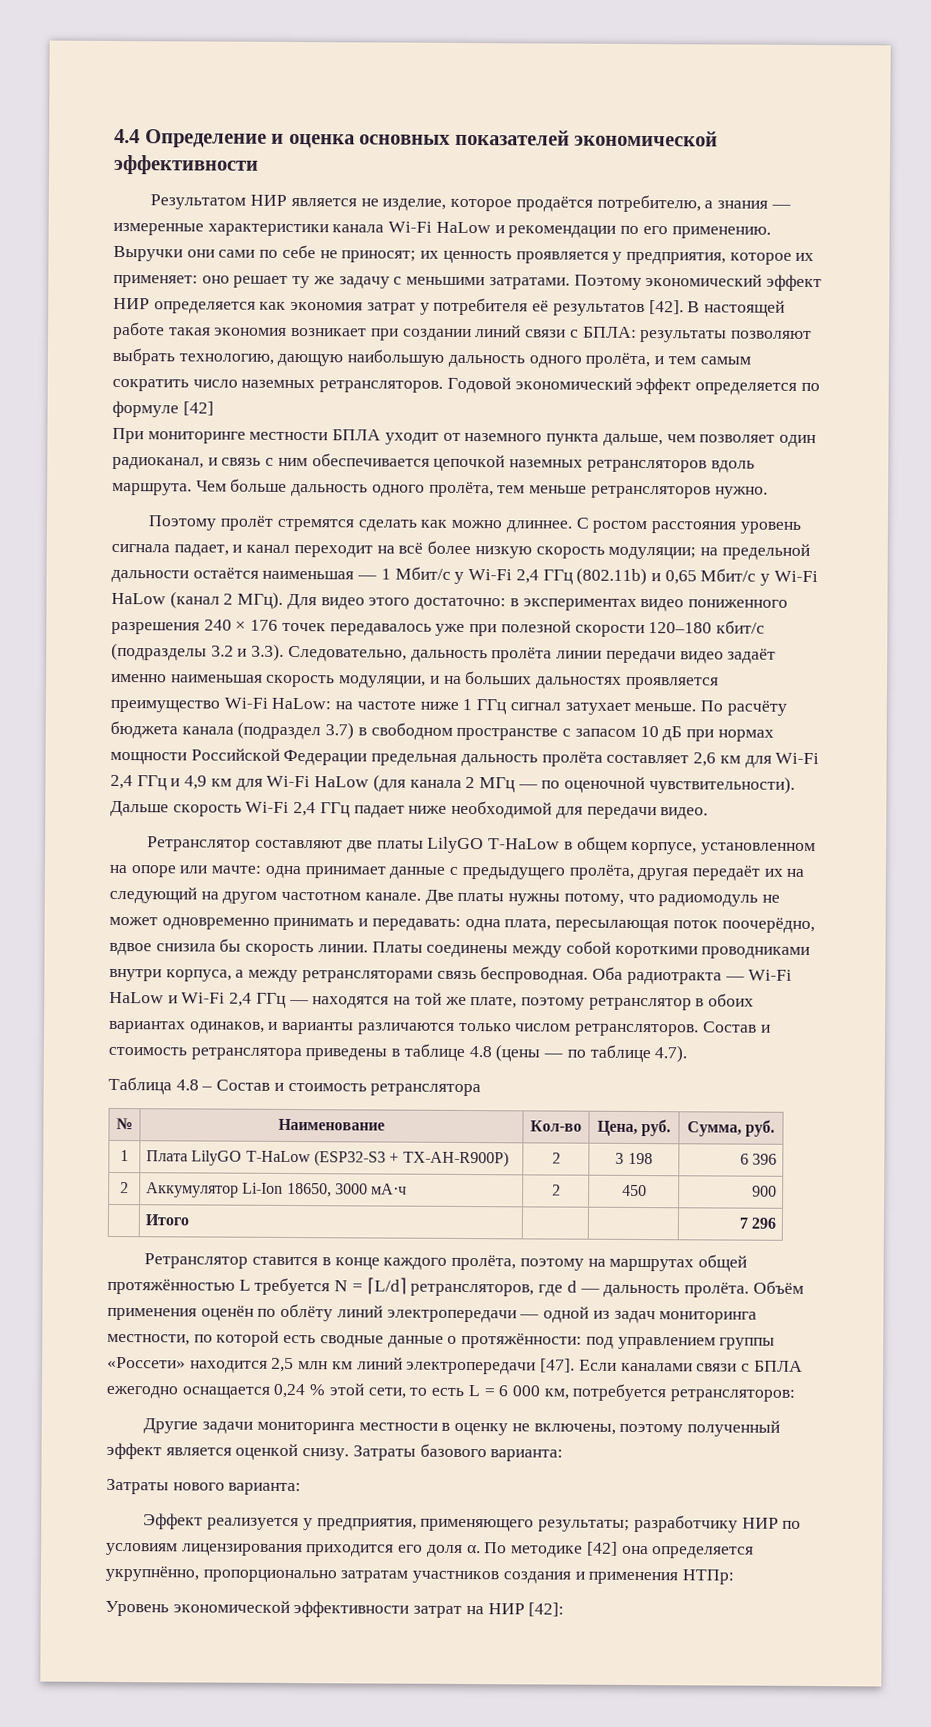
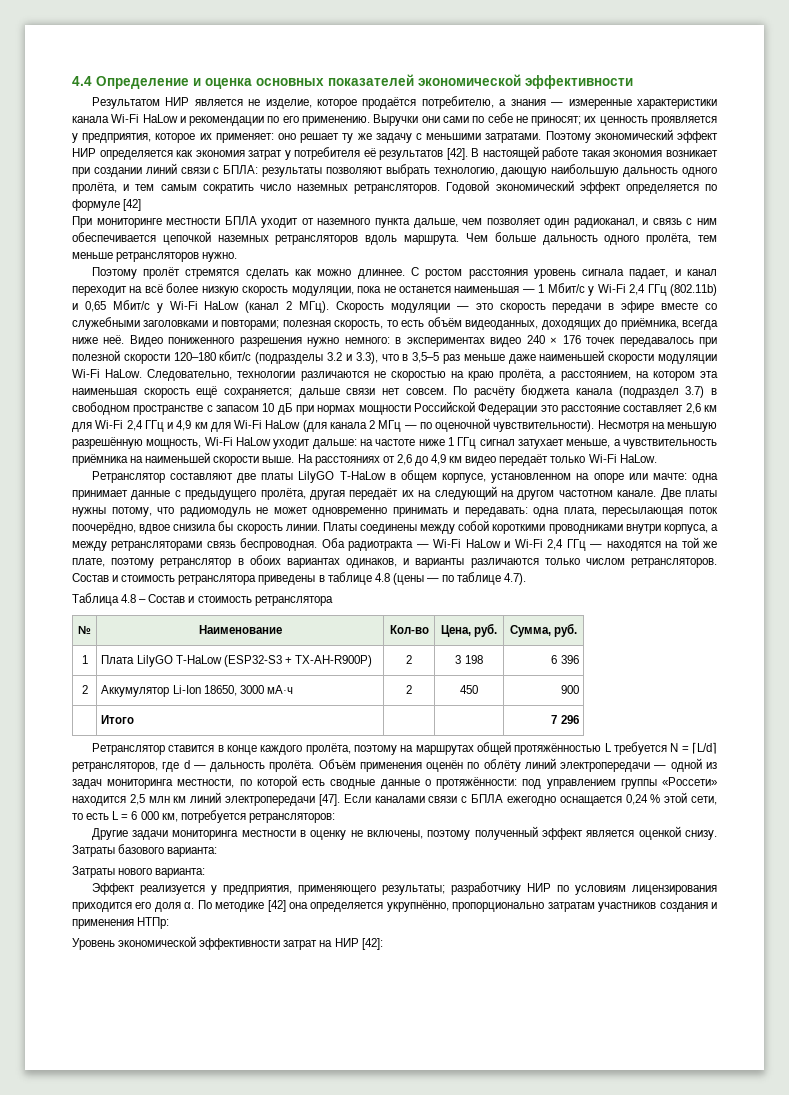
- С ростом расстояния уровень сигнала падает, и канал переходит на всё более низкую скорость модуляции; на предельной дальности остаётся наименьшая — 1 Мбит/с у Wi-Fi 2,4 ГГц (802.11b) и 0,65 Мбит/с у Wi-Fi HaLow (канал 2 МГц).
+ С ростом расстояния уровень сигнала падает, и канал переходит на всё более низкую скорость модуляции, пока не останется наименьшая — 1 Мбит/с у Wi-Fi 2,4 ГГц (802.11b) и 0,65 Мбит/с у Wi-Fi HaLow (канал 2 МГц).
- Для видео этого достаточно: в экспериментах видео пониженного разрешения 240 × 176 точек передавалось уже при полезной скорости 120–180 кбит/с (подразделы 3.2 и 3.3). Следовательно, дальность пролёта линии передачи видео задаёт именно наименьшая скорость модуляции, и на больших дальностях проявляется преимущество Wi-Fi HaLow: на частоте ниже 1 ГГц сигнал затухает меньше.
+ Скорость модуляции — это скорость передачи в эфире вместе со служебными заголовками и повторами; полезная скорость, то есть объём видеоданных, доходящих до приёмника, всегда ниже неё. Видео пониженного разрешения нужно немного: в экспериментах видео 240 × 176 точек передавалось при полезной скорости 120–180 кбит/с (подразделы 3.2 и 3.3), что в 3,5–5 раз меньше даже наименьшей скорости модуляции Wi-Fi HaLow. Следовательно, технологии различаются не скоростью на краю пролёта, а расстоянием, на котором эта наименьшая скорость ещё сохраняется; дальше связи нет совсем.
- По расчёту бюджета канала (подраздел 3.7) в свободном пространстве с запасом 10 дБ при нормах мощности Российской Федерации предельная дальность пролёта составляет 2,6 км для Wi-Fi 2,4 ГГц и 4,9 км для Wi-Fi HaLow (для канала 2 МГц — по оценочной чувствительности).
+ По расчёту бюджета канала (подраздел 3.7) в свободном пространстве с запасом 10 дБ при нормах мощности Российской Федерации это расстояние составляет 2,6 км для Wi-Fi 2,4 ГГц и 4,9 км для Wi-Fi HaLow (для канала 2 МГц — по оценочной чувствительности).
- Дальше скорость Wi-Fi 2,4 ГГц падает ниже необходимой для передачи видео.
+ Несмотря на меньшую разрешённую мощность, Wi-Fi HaLow уходит дальше: на частоте ниже 1 ГГц сигнал затухает меньше, а чувствительность приёмника на наименьшей скорости выше. На расстояниях от 2,6 до 4,9 км видео передаёт только Wi-Fi HaLow.

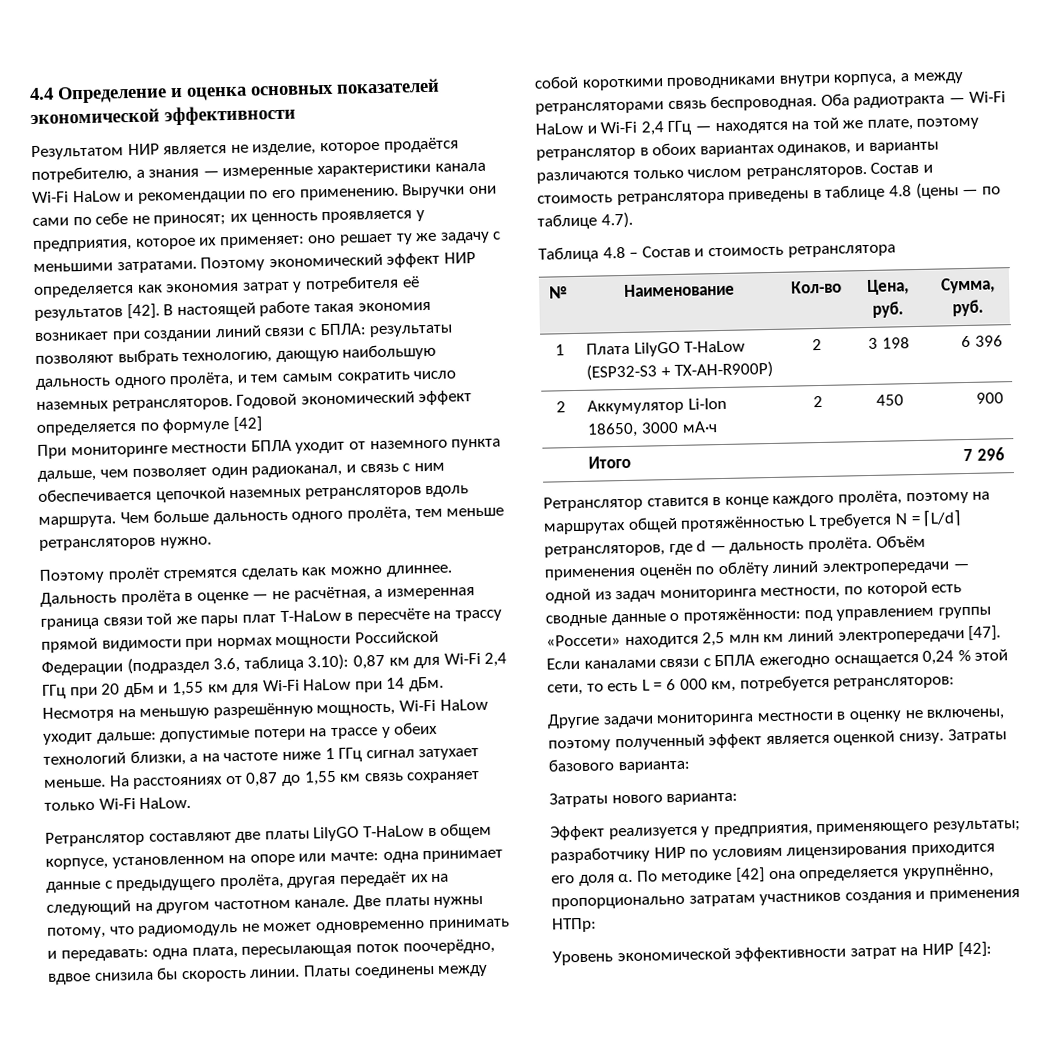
- С ростом расстояния уровень сигнала падает, и канал переходит на всё более низкую скорость модуляции, пока не останется наименьшая — 1 Мбит/с у Wi-Fi 2,4 ГГц (802.11b) и 0,65 Мбит/с у Wi-Fi HaLow (канал 2 МГц). Скорость модуляции — это скорость передачи в эфире вместе со служебными заголовками и повторами; полезная скорость, то есть объём видеоданных, доходящих до приёмника, всегда ниже неё. Видео пониженного разрешения нужно немного: в экспериментах видео 240 × 176 точек передавалось при полезной скорости 120–180 кбит/с (подразделы 3.2 и 3.3), что в 3,5–5 раз меньше даже наименьшей скорости модуляции Wi-Fi HaLow. Следовательно, технологии различаются не скоростью на краю пролёта, а расстоянием, на котором эта наименьшая скорость ещё сохраняется; дальше связи нет совсем. По расчёту бюджета канала (подраздел 3.7) в свободном пространстве с запасом 10 дБ при нормах мощности Российской Федерации это расстояние составляет 2,6 км для Wi-Fi 2,4 ГГц и 4,9 км для Wi-Fi HaLow (для канала 2 МГц — по оценочной чувствительности).
+ Дальность пролёта в оценке — не расчётная, а измеренная граница связи той же пары плат T-HaLow в пересчёте на трассу прямой видимости при нормах мощности Российской Федерации (подраздел 3.6, таблица 3.10): 0,87 км для Wi-Fi 2,4 ГГц при 20 дБм и 1,55 км для Wi-Fi HaLow при 14 дБм.
- Несмотря на меньшую разрешённую мощность, Wi-Fi HaLow уходит дальше: на частоте ниже 1 ГГц сигнал затухает меньше, а чувствительность приёмника на наименьшей скорости выше. На расстояниях от 2,6 до 4,9 км видео передаёт только Wi-Fi HaLow.
+ Несмотря на меньшую разрешённую мощность, Wi-Fi HaLow уходит дальше: допустимые потери на трассе у обеих технологий близки, а на частоте ниже 1 ГГц сигнал затухает меньше. На расстояниях от 0,87 до 1,55 км связь сохраняет только Wi-Fi HaLow.

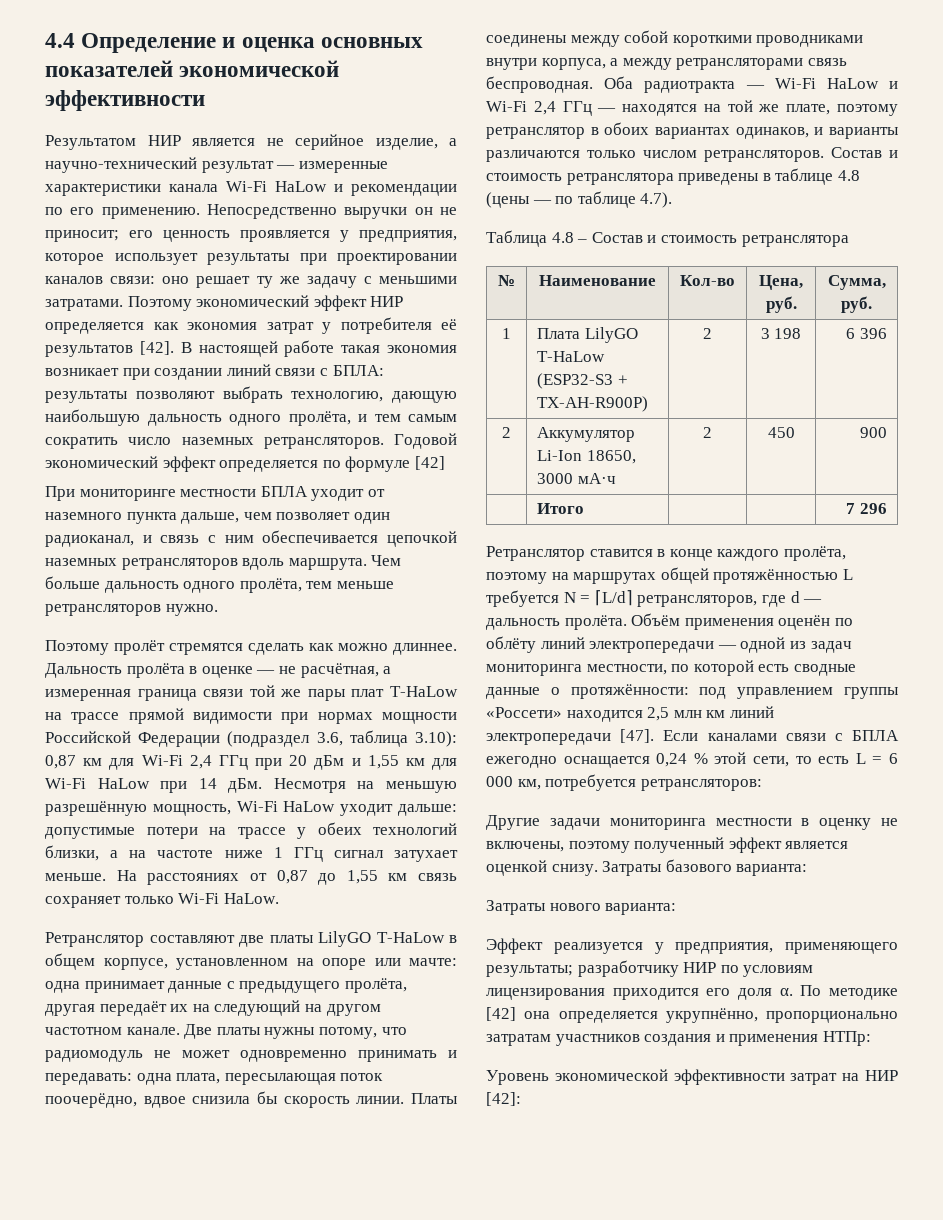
- Результатом НИР является не изделие, которое продаётся потребителю, а знания — измеренные характеристики канала Wi-Fi HaLow и рекомендации по его применению.
+ Результатом НИР является не серийное изделие, а научно-технический результат — измеренные характеристики канала Wi-Fi HaLow и рекомендации по его применению.
- Выручки они сами по себе не приносят; их ценность проявляется у предприятия, которое их применяет: оно решает ту же задачу с меньшими затратами.
+ Непосредственно выручки он не приносит; его ценность проявляется у предприятия, которое использует результаты при проектировании каналов связи: оно решает ту же задачу с меньшими затратами.
- Дальность пролёта в оценке — не расчётная, а измеренная граница связи той же пары плат T-HaLow в пересчёте на трассу прямой видимости при нормах мощности Российской Федерации (подраздел 3.6, таблица 3.10): 0,87 км для Wi-Fi 2,4 ГГц при 20 дБм и 1,55 км для Wi-Fi HaLow при 14 дБм.
+ Дальность пролёта в оценке — не расчётная, а измеренная граница связи той же пары плат T-HaLow на трассе прямой видимости при нормах мощности Российской Федерации (подраздел 3.6, таблица 3.10): 0,87 км для Wi-Fi 2,4 ГГц при 20 дБм и 1,55 км для Wi-Fi HaLow при 14 дБм.

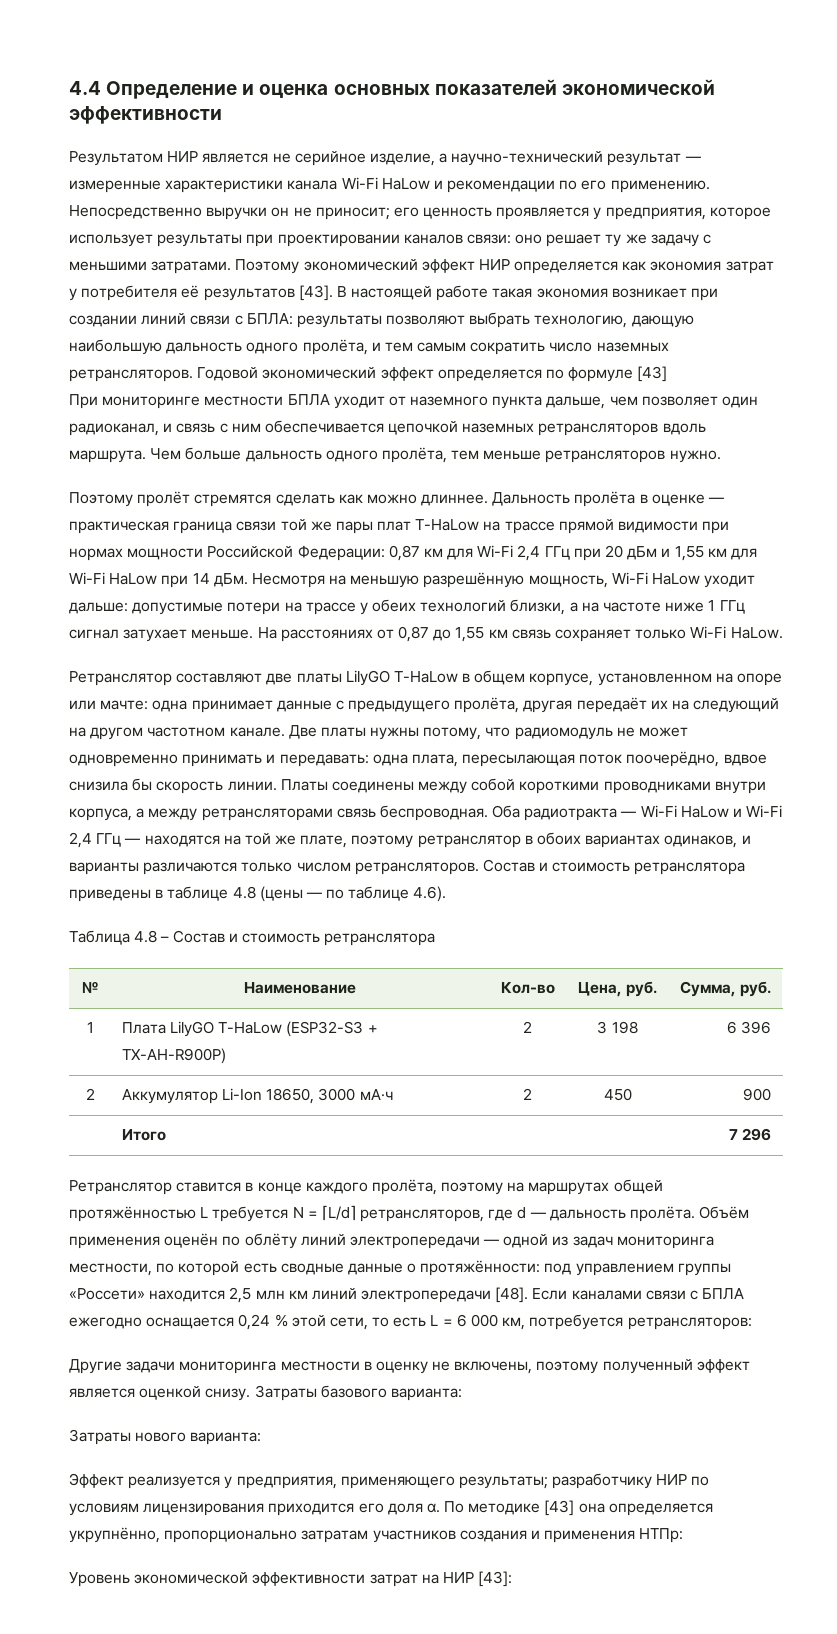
- Поэтому экономический эффект НИР определяется как экономия затрат у потребителя её результатов [42].
+ Поэтому экономический эффект НИР определяется как экономия затрат у потребителя её результатов [43].
- Годовой экономический эффект определяется по формуле [42]
+ Годовой экономический эффект определяется по формуле [43]
- Дальность пролёта в оценке — не расчётная, а измеренная граница связи той же пары плат T-HaLow на трассе прямой видимости при нормах мощности Российской Федерации (подраздел 3.6, таблица 3.10): 0,87 км для Wi-Fi 2,4 ГГц при 20 дБм и 1,55 км для Wi-Fi HaLow при 14 дБм.
+ Дальность пролёта в оценке — практическая граница связи той же пары плат T-HaLow на трассе прямой видимости при нормах мощности Российской Федерации: 0,87 км для Wi-Fi 2,4 ГГц при 20 дБм и 1,55 км для Wi-Fi HaLow при 14 дБм.
- Состав и стоимость ретранслятора приведены в таблице 4.8 (цены — по таблице 4.7).
+ Состав и стоимость ретранслятора приведены в таблице 4.8 (цены — по таблице 4.6).
- Объём применения оценён по облёту линий электропередачи — одной из задач мониторинга местности, по которой есть сводные данные о протяжённости: под управлением группы «Россети» находится 2,5 млн км линий электропередачи [47].
+ Объём применения оценён по облёту линий электропередачи — одной из задач мониторинга местности, по которой есть сводные данные о протяжённости: под управлением группы «Россети» находится 2,5 млн км линий электропередачи [48].
- По методике [42] она определяется укрупнённо, пропорционально затратам участников создания и применения НТПр:
+ По методике [43] она определяется укрупнённо, пропорционально затратам участников создания и применения НТПр:
- Уровень экономической эффективности затрат на НИР [42]:
+ Уровень экономической эффективности затрат на НИР [43]:

